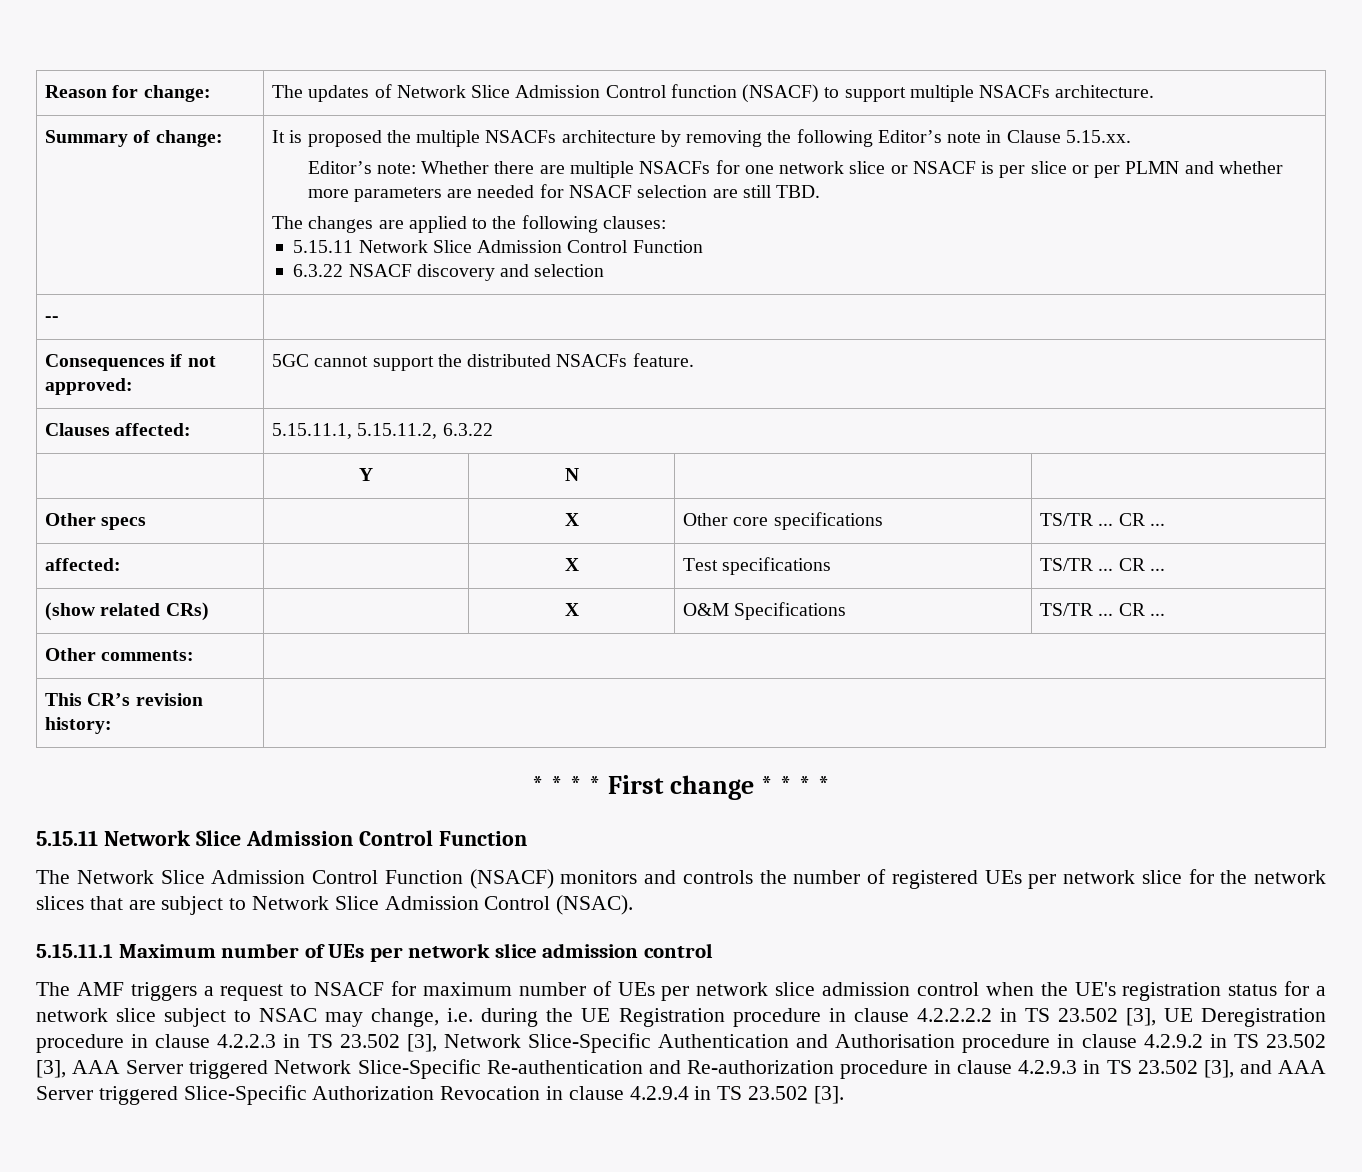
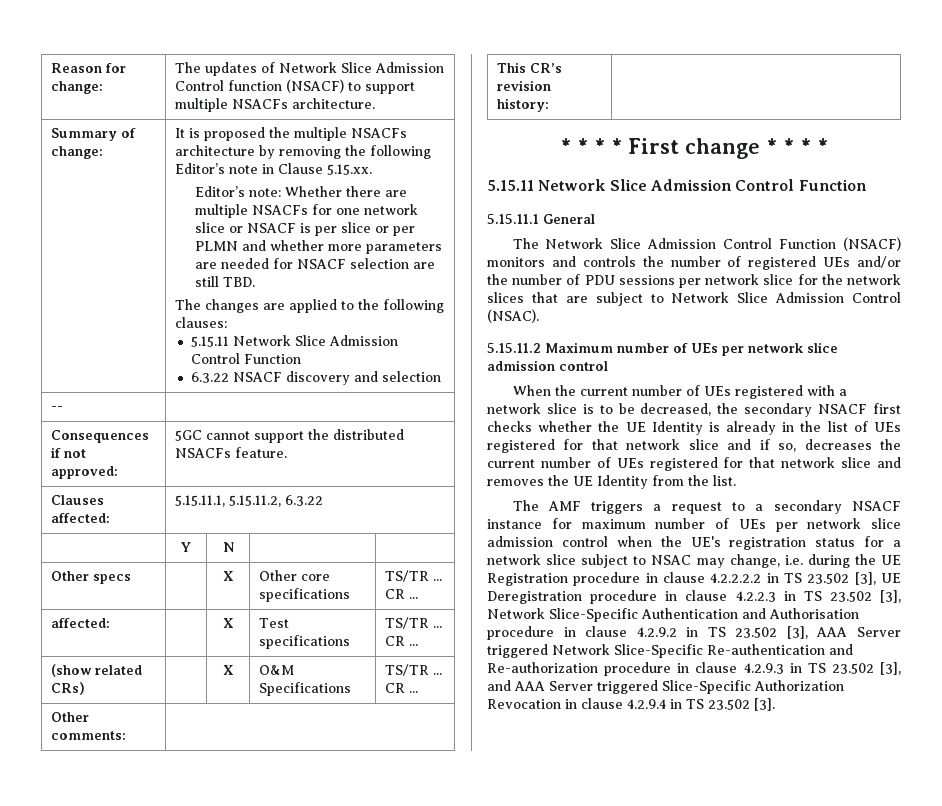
+ 5.15.11.1 General
- The Network Slice Admission Control Function (NSACF) monitors and controls the number of registered UEs per network slice for the network slices that are subject to Network Slice Admission Control (NSAC).
+ The Network Slice Admission Control Function (NSACF) monitors and controls the number of registered UEs and/or the number of PDU sessions per network slice for the network slices that are subject to Network Slice Admission Control (NSAC).
- 5.15.11.1 Maximum number of UEs per network slice admission control
+ 5.15.11.2 Maximum number of UEs per network slice admission control
+ When the current number of UEs registered with a network slice is to be decreased, the secondary NSACF first checks whether the UE Identity is already in the list of UEs registered for that network slice and if so, decreases the current number of UEs registered for that network slice and removes the UE Identity from the list.
- The AMF triggers a request to NSACF for maximum number of UEs per network slice admission control when the UE's registration status for a network slice subject to NSAC may change, i.e. during the UE Registration procedure in clause 4.2.2.2.2 in TS 23.502 [3], UE Deregistration procedure in clause 4.2.2.3 in TS 23.502 [3], Network Slice-Specific Authentication and Authorisation procedure in clause 4.2.9.2 in TS 23.502 [3], AAA Server triggered Network Slice-Specific Re-authentication and Re-authorization procedure in clause 4.2.9.3 in TS 23.502 [3], and AAA Server triggered Slice-Specific Authorization Revocation in clause 4.2.9.4 in TS 23.502 [3].
+ The AMF triggers a request to a secondary NSACF instance for maximum number of UEs per network slice admission control when the UE's registration status for a network slice subject to NSAC may change, i.e. during the UE Registration procedure in clause 4.2.2.2.2 in TS 23.502 [3], UE Deregistration procedure in clause 4.2.2.3 in TS 23.502 [3], Network Slice-Specific Authentication and Authorisation procedure in clause 4.2.9.2 in TS 23.502 [3], AAA Server triggered Network Slice-Specific Re-authentication and Re-authorization procedure in clause 4.2.9.3 in TS 23.502 [3], and AAA Server triggered Slice-Specific Authorization Revocation in clause 4.2.9.4 in TS 23.502 [3].

